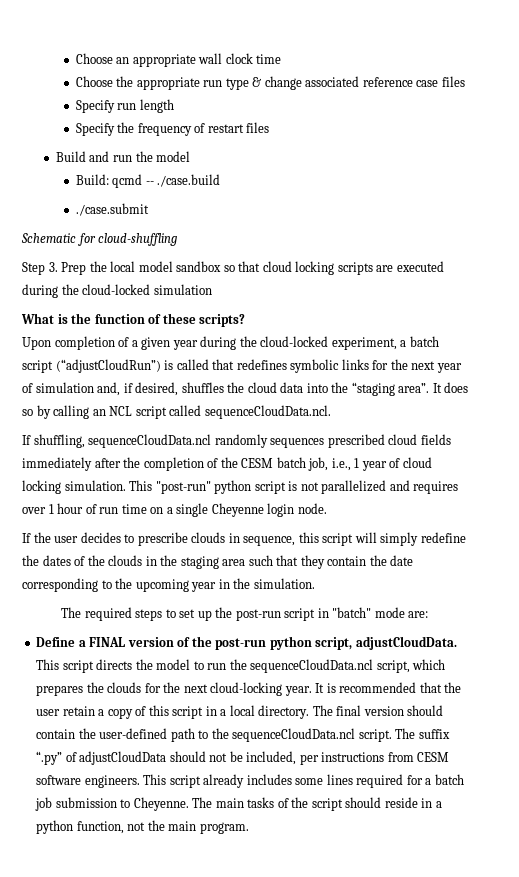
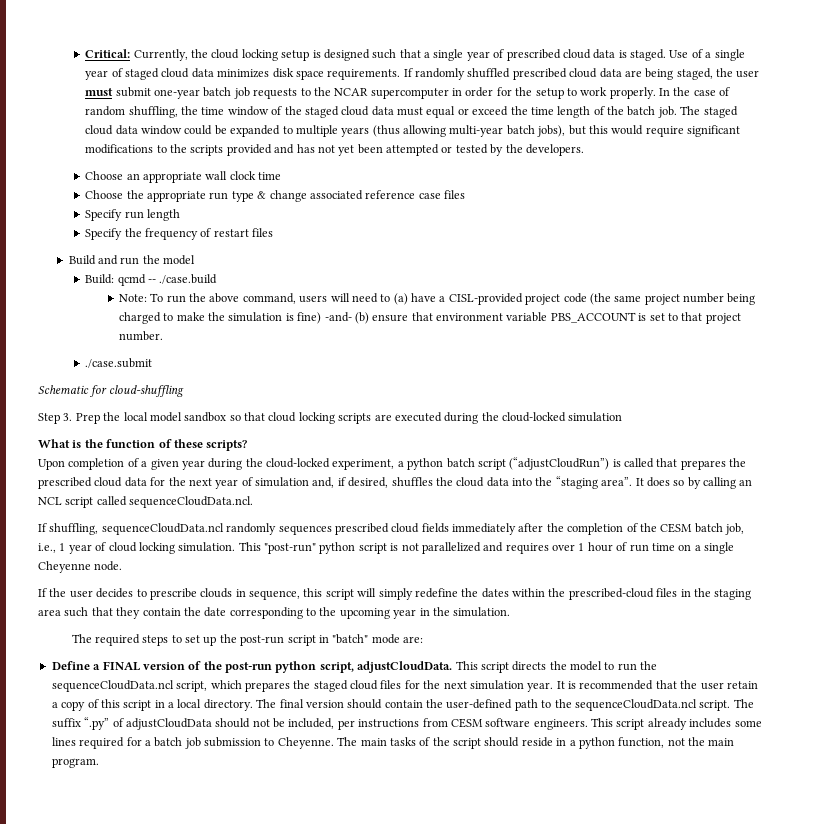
+ Critical: Currently, the cloud locking setup is designed such that a single year of prescribed cloud data is staged. Use of a single year of staged cloud data minimizes disk space requirements. If randomly shuffled prescribed cloud data are being staged, the user must submit one-year batch job requests to the NCAR supercomputer in order for the setup to work properly. In the case of random shuffling, the time window of the staged cloud data must equal or exceed the time length of the batch job. The staged cloud data window could be expanded to multiple years (thus allowing multi-year batch jobs), but this would require significant modifications to the scripts provided and has not yet been attempted or tested by the developers.
+ Note: To run the above command, users will need to (a) have a CISL-provided project code (the same project number being charged to make the simulation is fine) -and- (b) ensure that environment variable PBS_ACCOUNT is set to that project number.
- Upon completion of a given year during the cloud-locked experiment, a batch script (“adjustCloudRun”) is called that redefines symbolic links for the next year of simulation and, if desired, shuffles the cloud data into the “staging area”.
+ Upon completion of a given year during the cloud-locked experiment, a python batch script (“adjustCloudRun”) is called that prepares the prescribed cloud data for the next year of simulation and, if desired, shuffles the cloud data into the “staging area”.
- This "post-run" python script is not parallelized and requires over 1 hour of run time on a single Cheyenne login node.
+ This "post-run" python script is not parallelized and requires over 1 hour of run time on a single Cheyenne node.
- If the user decides to prescribe clouds in sequence, this script will simply redefine the dates of the clouds in the staging area such that they contain the date corresponding to the upcoming year in the simulation.
+ If the user decides to prescribe clouds in sequence, this script will simply redefine the dates within the prescribed-cloud files in the staging area such that they contain the date corresponding to the upcoming year in the simulation.
- This script directs the model to run the sequenceCloudData.ncl script, which prepares the clouds for the next cloud-locking year.
+ This script directs the model to run the sequenceCloudData.ncl script, which prepares the staged cloud files for the next simulation year.

